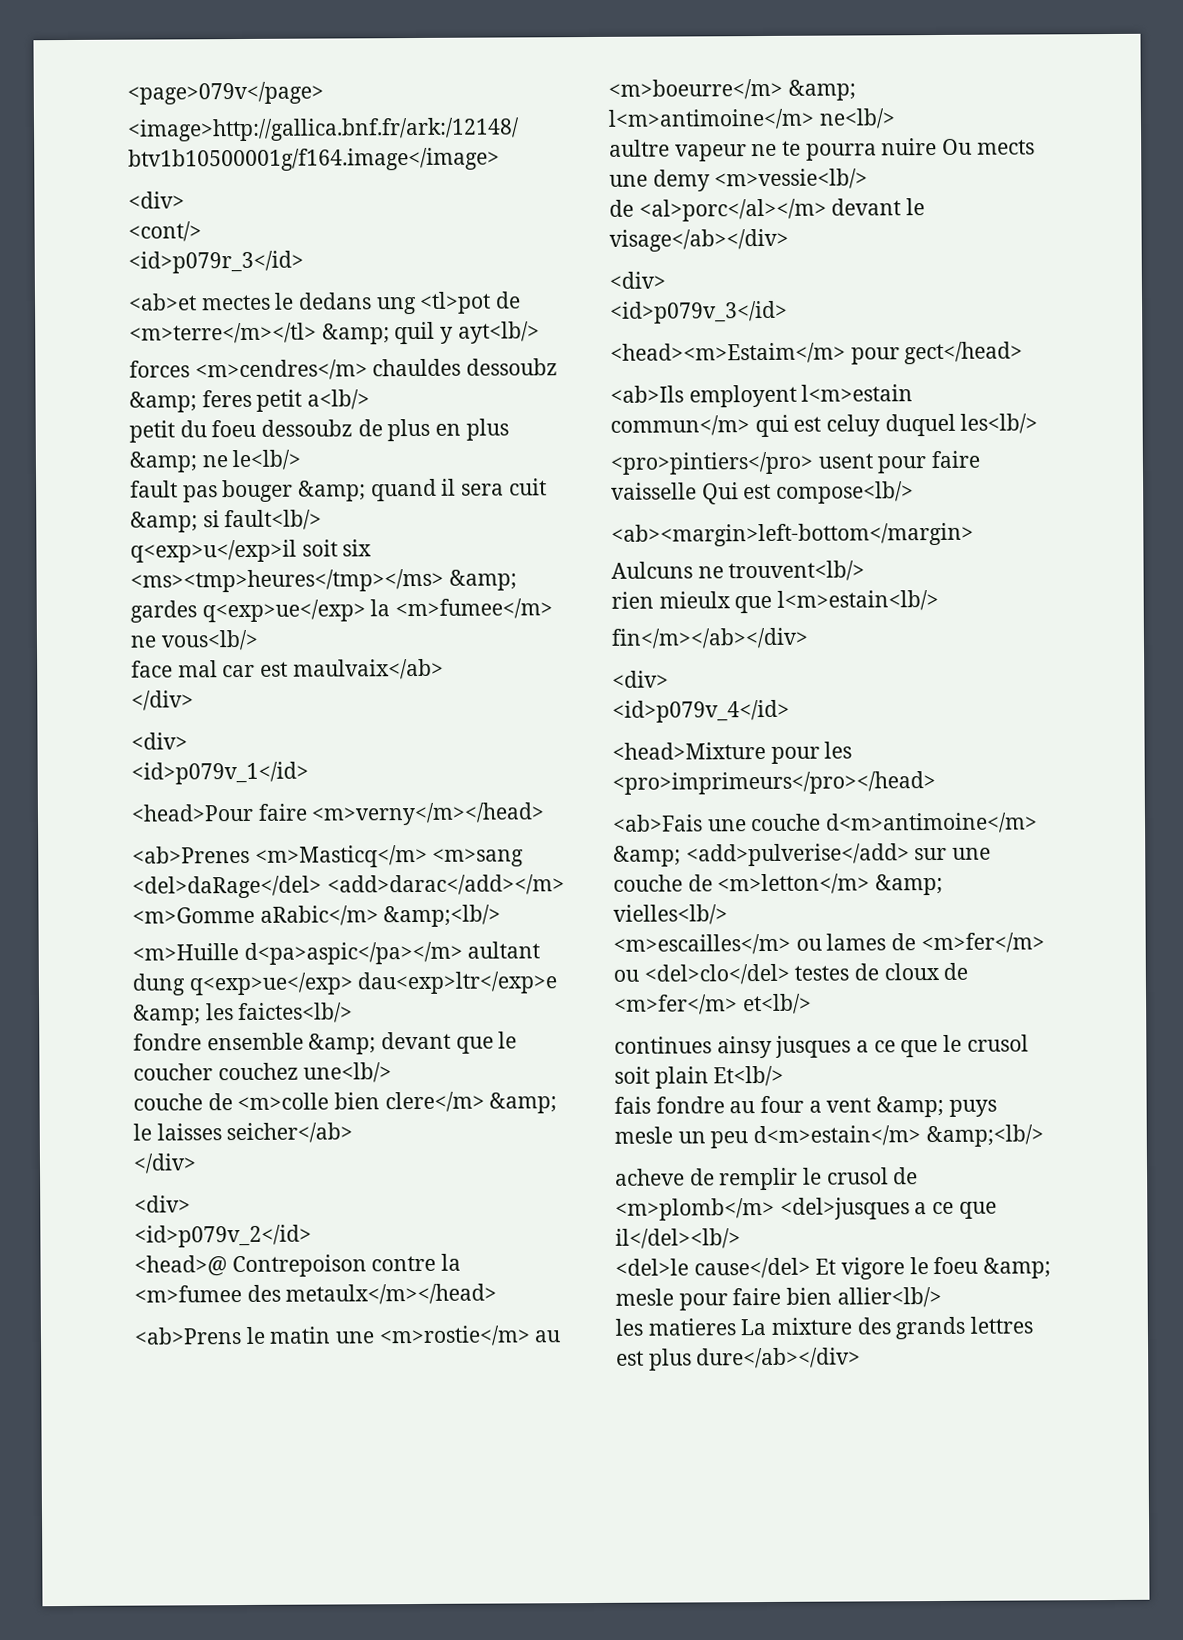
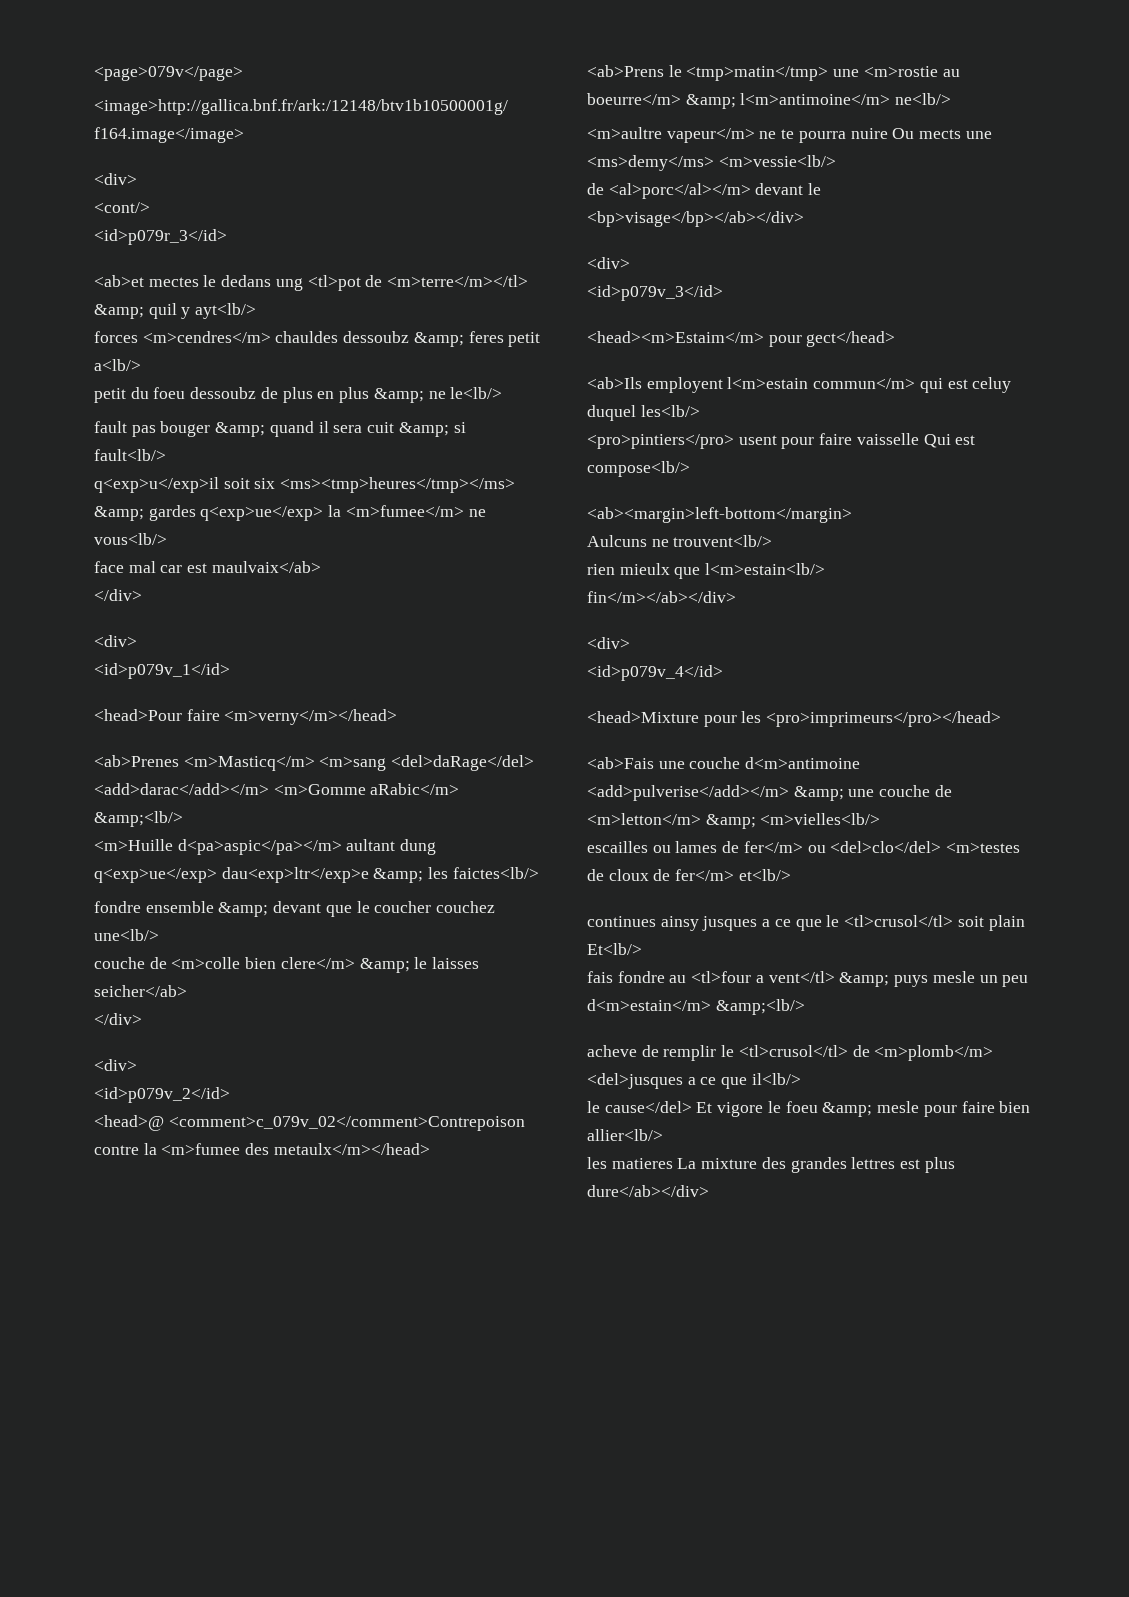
- <head>@ Contrepoison contre la <m>fumee des metaulx</m></head>
+ <head>@ <comment>c_079v_02</comment>Contrepoison contre la <m>fumee des metaulx</m></head>
- <ab>Prens le matin une <m>rostie</m> au <m>boeurre</m> &amp; l<m>antimoine</m> ne<lb/>
+ <ab>Prens le <tmp>matin</tmp> une <m>rostie au boeurre</m> &amp; l<m>antimoine</m> ne<lb/>
- aultre vapeur ne te pourra nuire Ou mects une demy <m>vessie<lb/>
+ <m>aultre vapeur</m> ne te pourra nuire Ou mects une <ms>demy</ms> <m>vessie<lb/>
- de <al>porc</al></m> devant le visage</ab></div>
+ de <al>porc</al></m> devant le <bp>visage</bp></ab></div>
- <ab>Fais une couche d<m>antimoine</m> &amp; <add>pulverise</add> sur une couche de <m>letton</m> &amp; vielles<lb/>
- <m>escailles</m> ou lames de <m>fer</m> ou <del>clo</del> testes de cloux de <m>fer</m> et<lb/>
+ <ab>Fais une couche d<m>antimoine <add>pulverise</add></m> &amp; une couche de <m>letton</m> &amp; <m>vielles<lb/>
+ escailles ou lames de fer</m> ou <del>clo</del> <m>testes de cloux de fer</m> et<lb/>
- continues ainsy jusques a ce que le crusol soit plain Et<lb/>
+ continues ainsy jusques a ce que le <tl>crusol</tl> soit plain Et<lb/>
- fais fondre au four a vent &amp; puys mesle un peu d<m>estain</m> &amp;<lb/>
+ fais fondre au <tl>four a vent</tl> &amp; puys mesle un peu d<m>estain</m> &amp;<lb/>
- acheve de remplir le crusol de <m>plomb</m> <del>jusques a ce que il</del><lb/>
- <del>le cause</del> Et vigore le foeu &amp; mesle pour faire bien allier<lb/>
+ acheve de remplir le <tl>crusol</tl> de <m>plomb</m> <del>jusques a ce que il<lb/>
+ le cause</del> Et vigore le foeu &amp; mesle pour faire bien allier<lb/>
- les matieres La mixture des grands lettres est plus dure</ab></div>
+ les matieres La mixture des grandes lettres est plus dure</ab></div>

